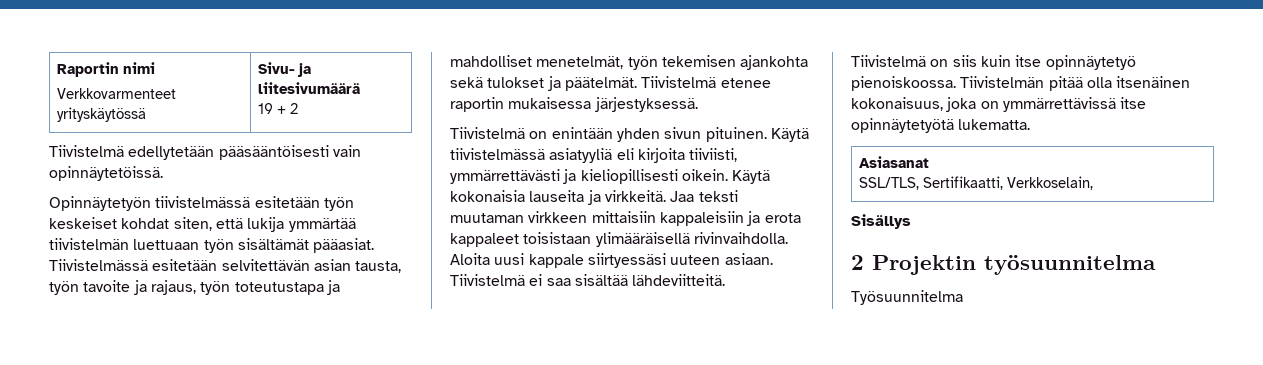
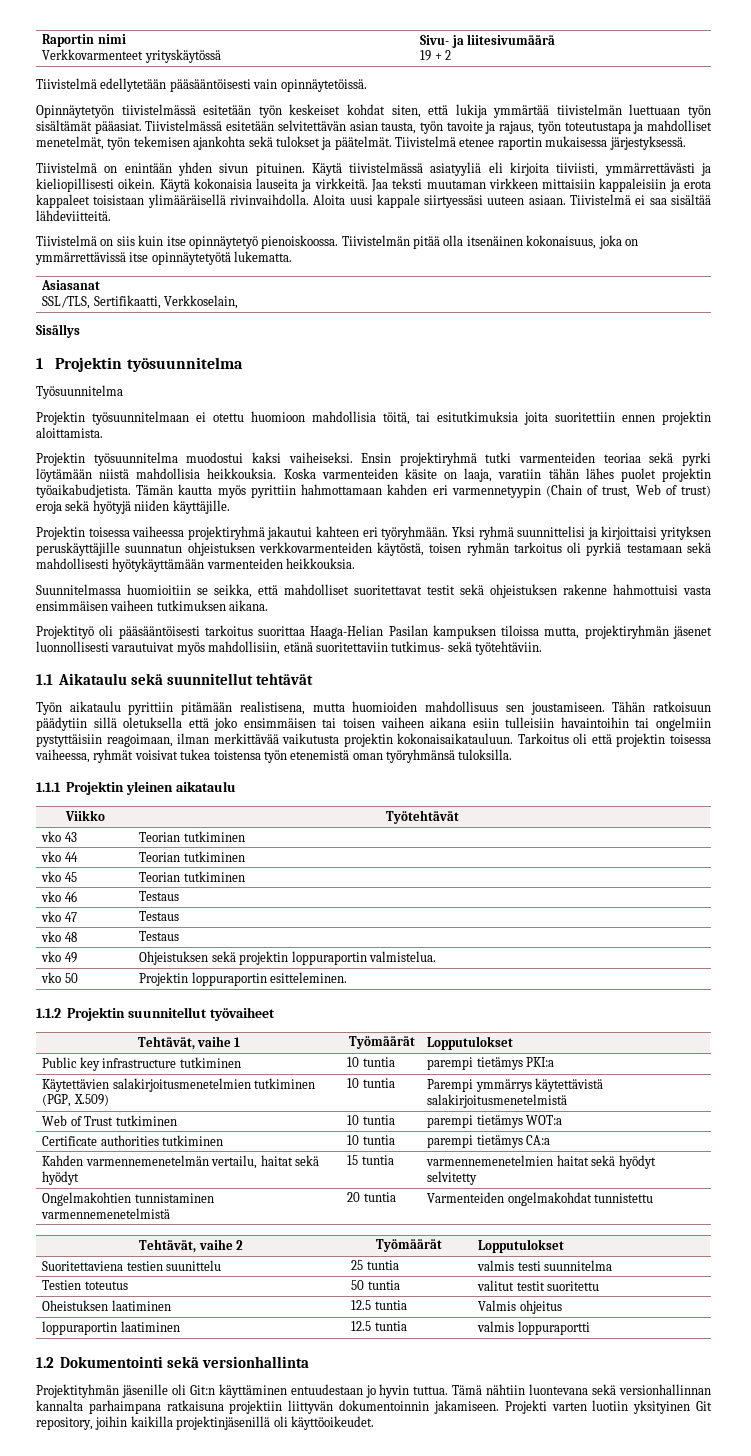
- 2 Projektin työsuunnitelma
+ 1 Projektin työsuunnitelma
+ Projektin työsuunnitelmaan ei otettu huomioon mahdollisia töitä, tai esitutkimuksia joita suoritettiin ennen projektin aloittamista.
+ Projektin työsuunnitelma muodostui kaksi vaiheiseksi. Ensin projektiryhmä tutki varmenteiden teoriaa sekä pyrki löytämään niistä mahdollisia heikkouksia. Koska varmenteiden käsite on laaja, varatiin tähän lähes puolet projektin työaikabudjetista. Tämän kautta myös pyrittiin hahmottamaan kahden eri varmennetyypin (Chain of trust, Web of trust) eroja sekä hyötyjä niiden käyttäjille.
+ Projektin toisessa vaiheessa projektiryhmä jakautui kahteen eri työryhmään. Yksi ryhmä suunnittelisi ja kirjoittaisi yrityksen peruskäyttäjille suunnatun ohjeistuksen verkkovarmenteiden käytöstä, toisen ryhmän tarkoitus oli pyrkiä testamaan sekä mahdollisesti hyötykäyttämään varmenteiden heikkouksia.
+ Suunnitelmassa huomioitiin se seikka, että mahdolliset suoritettavat testit sekä ohjeistuksen rakenne hahmottuisi vasta ensimmäisen vaiheen tutkimuksen aikana.
+ Projektityö oli pääsääntöisesti tarkoitus suorittaa Haaga-Helian Pasilan kampuksen tiloissa mutta, projektiryhmän jäsenet luonnollisesti varautuivat myös mahdollisiin, etänä suoritettaviin tutkimus- sekä työtehtäviin.
+ 1.1 Aikataulu sekä suunnitellut tehtävät
+ Työn aikataulu pyrittiin pitämään realistisena, mutta huomioiden mahdollisuus sen joustamiseen. Tähän ratkoisuun päädytiin sillä oletuksella että joko ensimmäisen tai toisen vaiheen aikana esiin tulleisiin havaintoihin tai ongelmiin pystyttäisiin reagoimaan, ilman merkittävää vaikutusta projektin kokonaisaikatauluun. Tarkoitus oli että projektin toisessa vaiheessa, ryhmät voisivat tukea toistensa työn etenemistä oman työryhmänsä tuloksilla.
+ 1.1.1 Projektin yleinen aikataulu
+ Viikko | Työtehtävät
+ vko 43 | Teorian tutkiminen
+ vko 44 | Teorian tutkiminen
+ vko 45 | Teorian tutkiminen
+ vko 46 | Testaus
+ vko 47 | Testaus
+ vko 48 | Testaus
+ vko 49 | Ohjeistuksen sekä projektin loppuraportin valmistelua.
+ vko 50 | Projektin loppuraportin esitteleminen.
+ 1.1.2 Projektin suunnitellut työvaiheet
+ Tehtävät, vaihe 1 | Työmäärät | Lopputulokset
+ Public key infrastructure tutkiminen | 10 tuntia | parempi tietämys PKI:a
+ Käytettävien salakirjoitusmenetelmien tutkiminen (PGP, X.509) | 10 tuntia | Parempi ymmärrys käytettävistä salakirjoitusmenetelmistä
+ Web of Trust tutkiminen | 10 tuntia | parempi tietämys WOT:a
+ Certificate authorities tutkiminen | 10 tuntia | parempi tietämys CA:a
+ Kahden varmennemenetelmän vertailu, haitat sekä hyödyt | 15 tuntia | varmennemenetelmien haitat sekä hyödyt selvitetty
+ Ongelmakohtien tunnistaminen varmennemenetelmistä | 20 tuntia | Varmenteiden ongelmakohdat tunnistettu
+ Tehtävät, vaihe 2 | Työmäärät | Lopputulokset
+ Suoritettaviena testien suunittelu | 25 tuntia | valmis testi suunnitelma
+ Testien toteutus | 50 tuntia | valitut testit suoritettu
+ Oheistuksen laatiminen | 12.5 tuntia | Valmis ohjeitus
+ loppuraportin laatiminen | 12.5 tuntia | valmis loppuraportti
+ 1.2 Dokumentointi sekä versionhallinta
+ Projektityhmän jäsenille oli Git:n käyttäminen entuudestaan jo hyvin tuttua. Tämä nähtiin luontevana sekä versionhallinnan kannalta parhaimpana ratkaisuna projektiin liittyvän dokumentoinnin jakamiseen. Projekti varten luotiin yksityinen Git repository, joihin kaikilla projektinjäsenillä oli käyttöoikeudet.

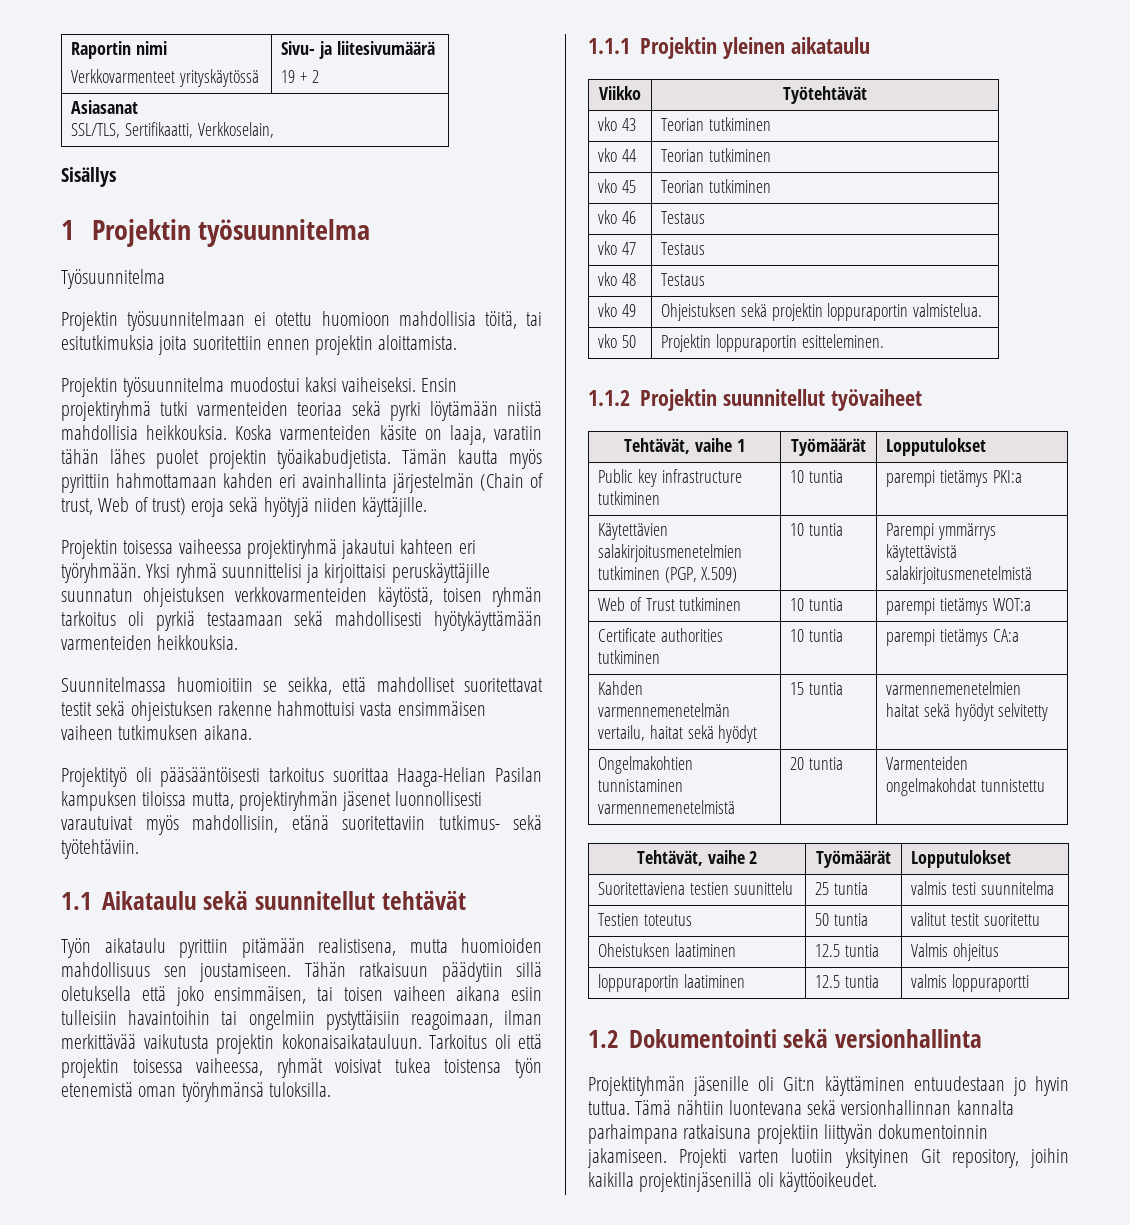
- Tiivistelmä edellytetään pääsääntöisesti vain opinnäytetöissä.
- Opinnäytetyön tiivistelmässä esitetään työn keskeiset kohdat siten, että lukija ymmärtää tiivistelmän luettuaan työn sisältämät pääasiat. Tiivistelmässä esitetään selvitettävän asian tausta, työn tavoite ja rajaus, työn toteutustapa ja mahdolliset menetelmät, työn tekemisen ajankohta sekä tulokset ja päätelmät. Tiivistelmä etenee raportin mukaisessa järjestyksessä.
- Tiivistelmä on enintään yhden sivun pituinen. Käytä tiivistelmässä asiatyyliä eli kirjoita tiiviisti, ymmärrettävästi ja kieliopillisesti oikein. Käytä kokonaisia lauseita ja virkkeitä. Jaa teksti muutaman virkkeen mittaisiin kappaleisiin ja erota kappaleet toisistaan ylimääräisellä rivinvaihdolla. Aloita uusi kappale siirtyessäsi uuteen asiaan. Tiivistelmä ei saa sisältää lähdeviitteitä.
- Tiivistelmä on siis kuin itse opinnäytetyö pienoiskoossa. Tiivistelmän pitää olla itsenäinen kokonaisuus, joka on ymmärrettävissä itse opinnäytetyötä lukematta.
- Tämän kautta myös pyrittiin hahmottamaan kahden eri varmennetyypin (Chain of trust, Web of trust) eroja sekä hyötyjä niiden käyttäjille.
+ Tämän kautta myös pyrittiin hahmottamaan kahden eri avainhallinta järjestelmän (Chain of trust, Web of trust) eroja sekä hyötyjä niiden käyttäjille.
- Yksi ryhmä suunnittelisi ja kirjoittaisi yrityksen peruskäyttäjille suunnatun ohjeistuksen verkkovarmenteiden käytöstä, toisen ryhmän tarkoitus oli pyrkiä testamaan sekä mahdollisesti hyötykäyttämään varmenteiden heikkouksia.
+ Yksi ryhmä suunnittelisi ja kirjoittaisi peruskäyttäjille suunnatun ohjeistuksen verkkovarmenteiden käytöstä, toisen ryhmän tarkoitus oli pyrkiä testaamaan sekä mahdollisesti hyötykäyttämään varmenteiden heikkouksia.
- Tähän ratkoisuun päädytiin sillä oletuksella että joko ensimmäisen tai toisen vaiheen aikana esiin tulleisiin havaintoihin tai ongelmiin pystyttäisiin reagoimaan, ilman merkittävää vaikutusta projektin kokonaisaikatauluun.
+ Tähän ratkaisuun päädytiin sillä oletuksella että joko ensimmäisen, tai toisen vaiheen aikana esiin tulleisiin havaintoihin tai ongelmiin pystyttäisiin reagoimaan, ilman merkittävää vaikutusta projektin kokonaisaikatauluun.

